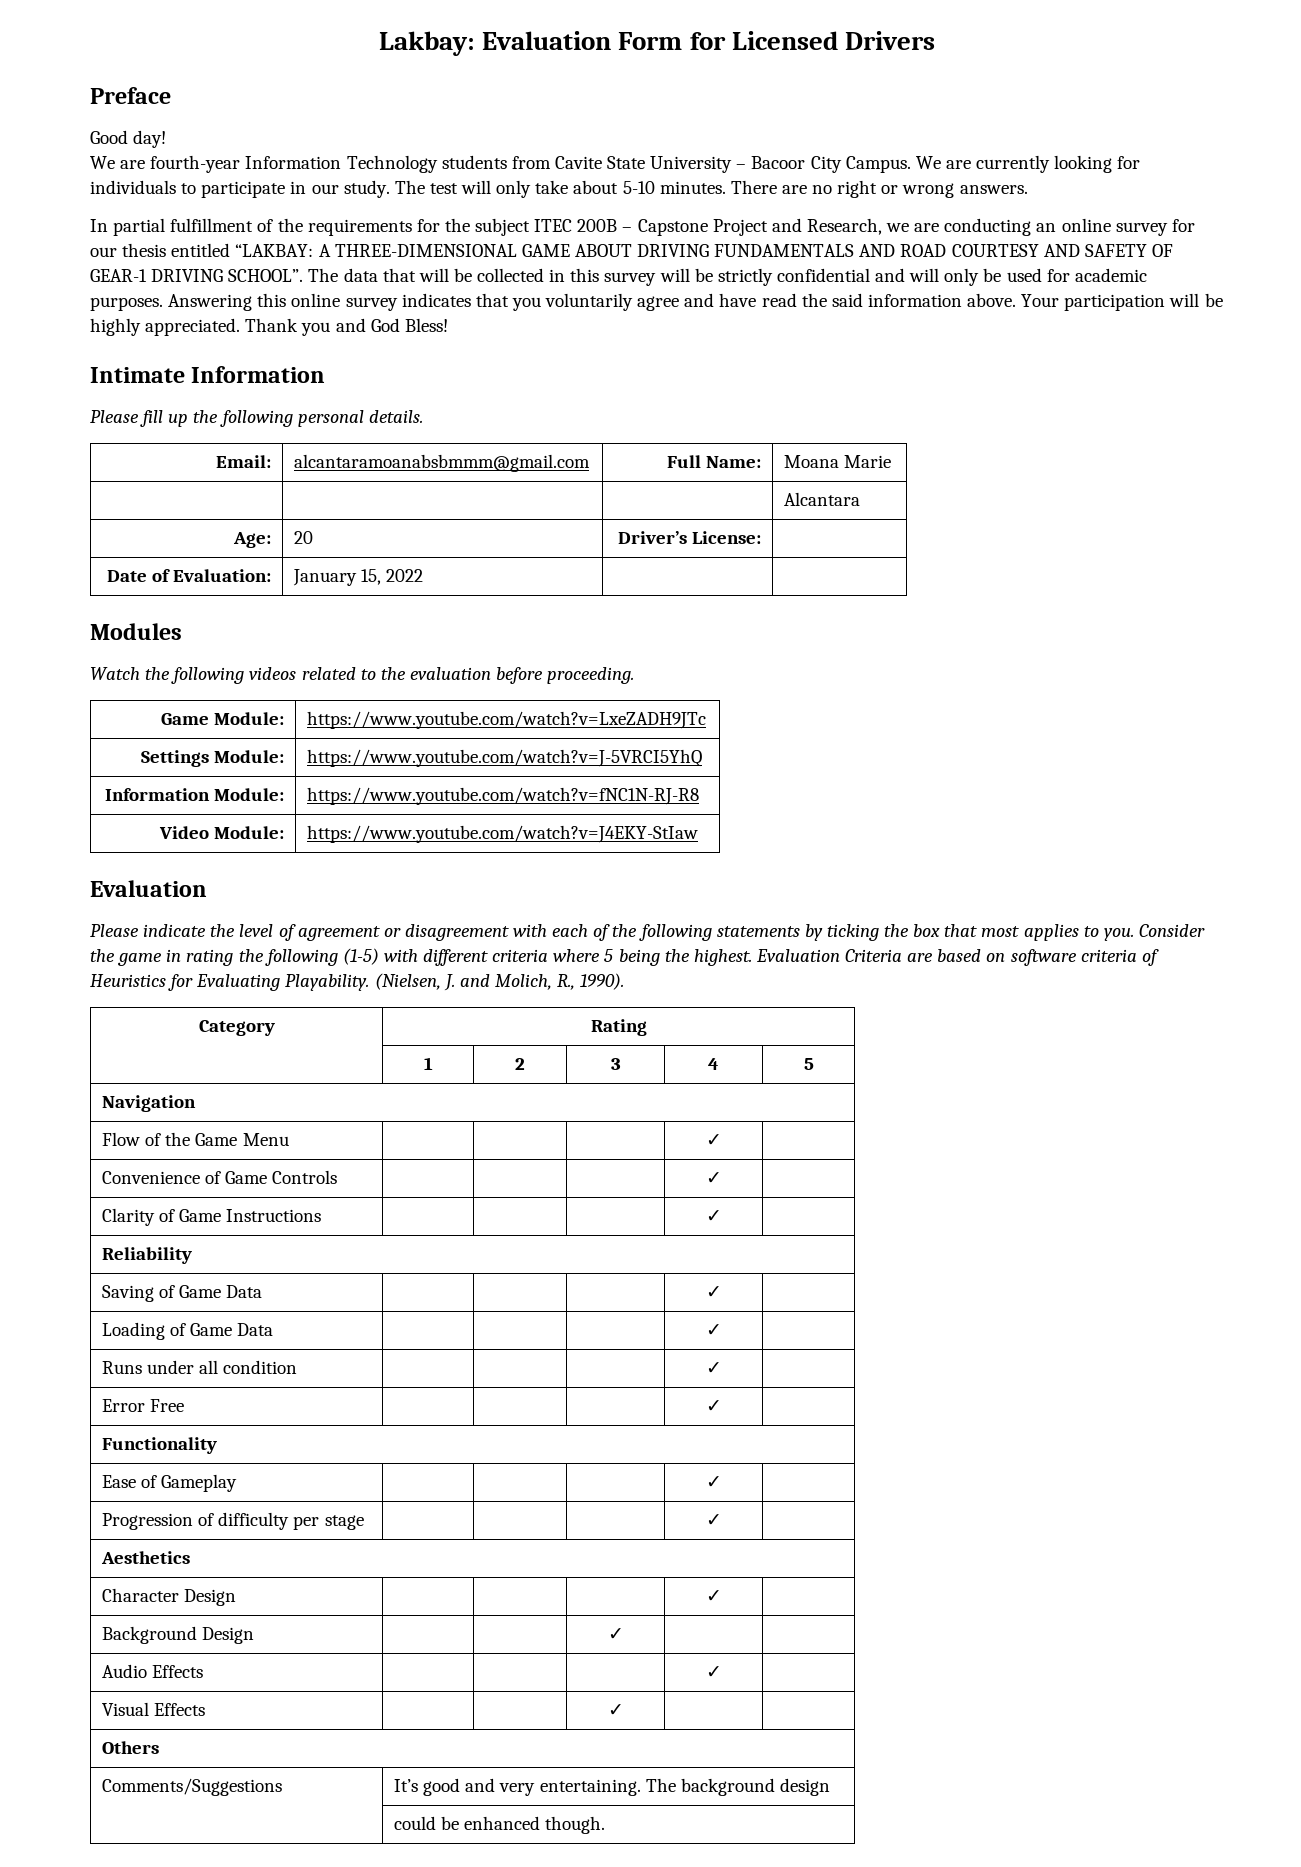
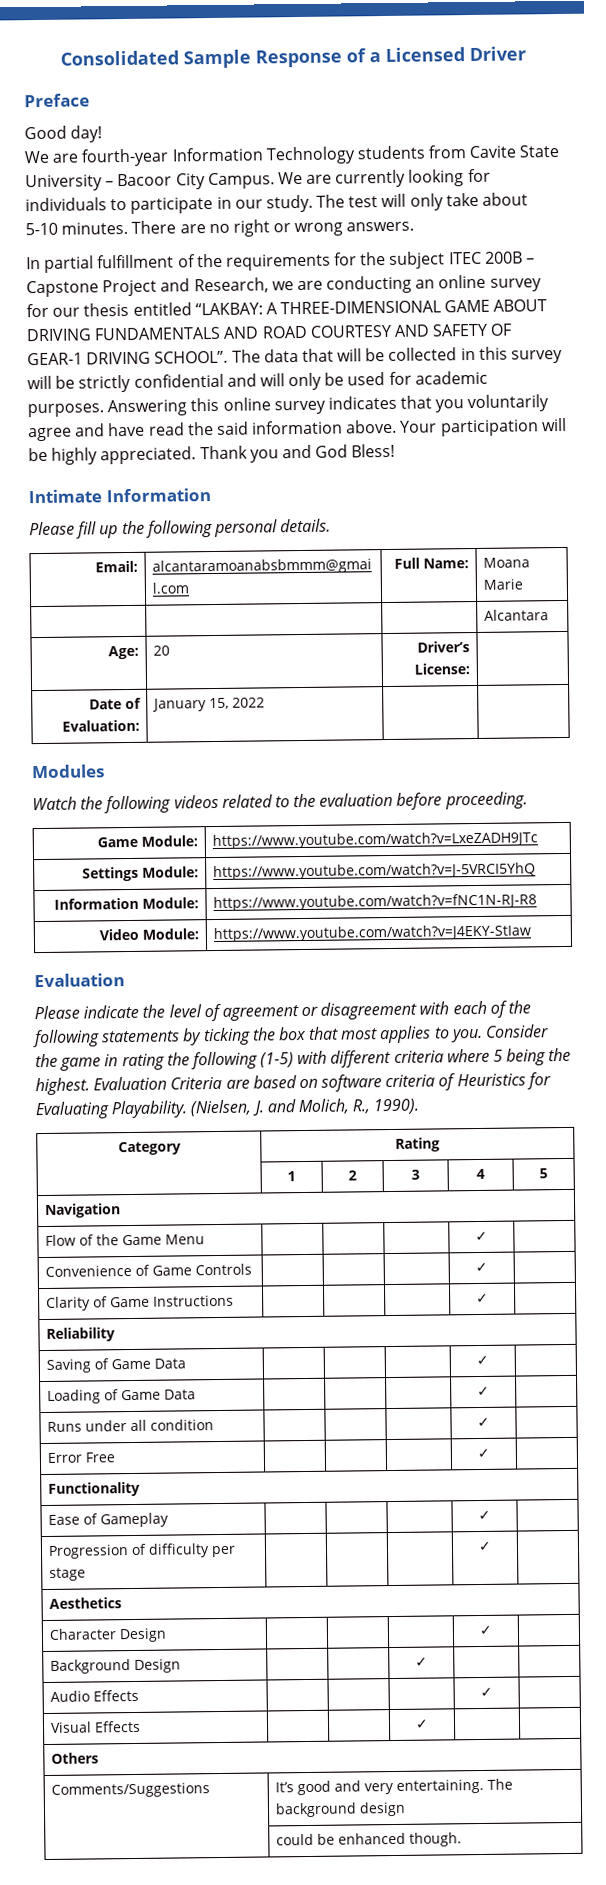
- Lakbay: Evaluation Form for Licensed Drivers
+ Consolidated Sample Response of a Licensed Driver

